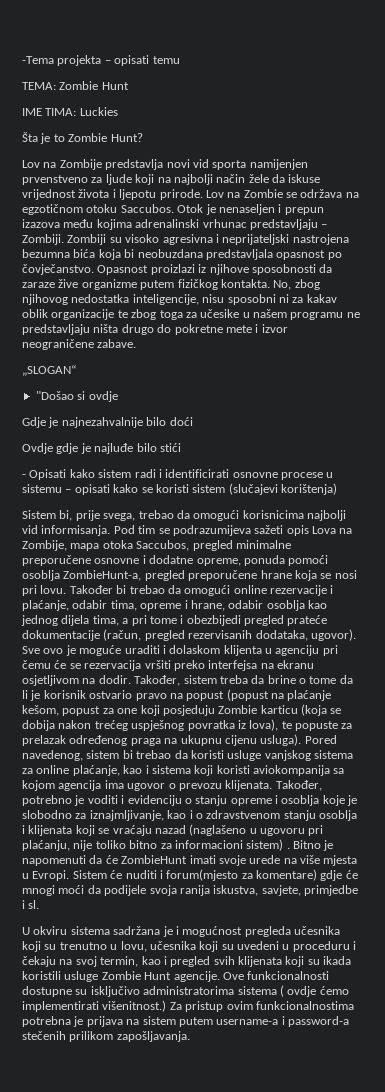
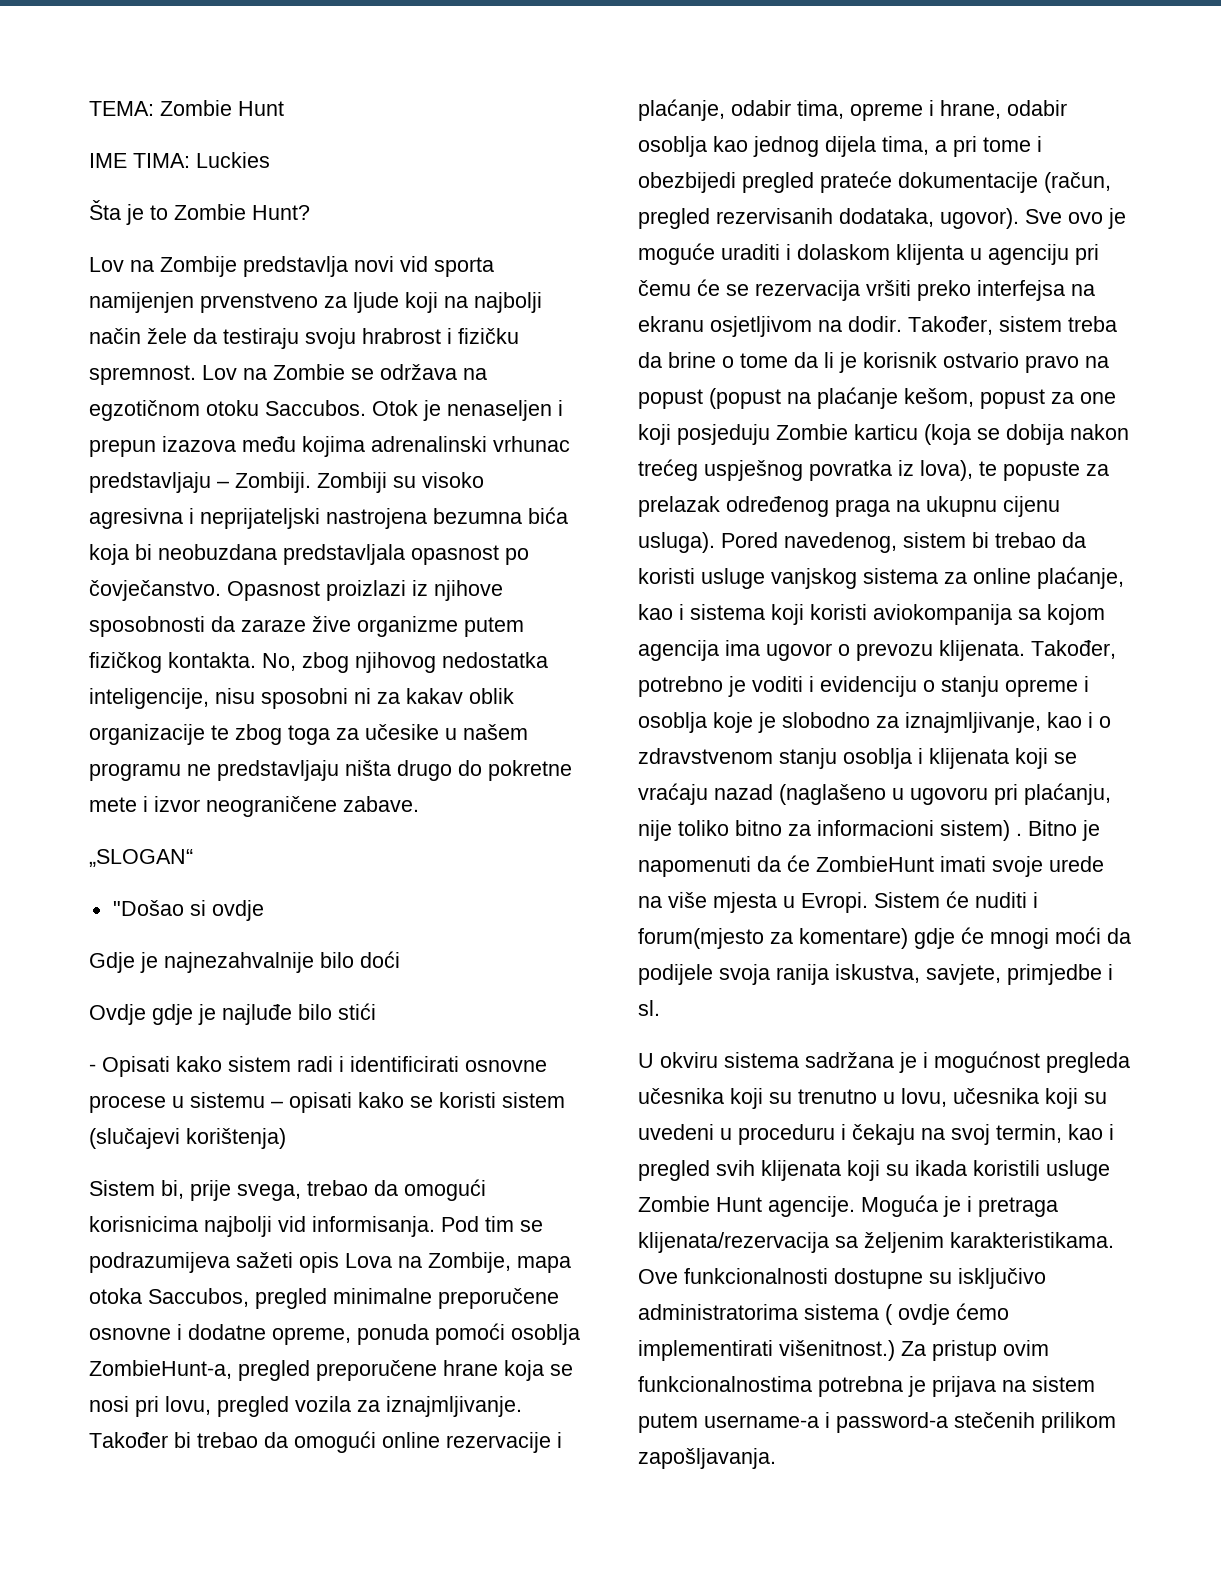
- -Tema projekta – opisati temu
- Lov na Zombije predstavlja novi vid sporta namijenjen prvenstveno za ljude koji na najbolji način žele da iskuse vrijednost života i ljepotu prirode.
+ Lov na Zombije predstavlja novi vid sporta namijenjen prvenstveno za ljude koji na najbolji način žele da testiraju svoju hrabrost i fizičku spremnost.
- Pod tim se podrazumijeva sažeti opis Lova na Zombije, mapa otoka Saccubos, pregled minimalne preporučene osnovne i dodatne opreme, ponuda pomoći osoblja ZombieHunt-a, pregled preporučene hrane koja se nosi pri lovu.
+ Pod tim se podrazumijeva sažeti opis Lova na Zombije, mapa otoka Saccubos, pregled minimalne preporučene osnovne i dodatne opreme, ponuda pomoći osoblja ZombieHunt-a, pregled preporučene hrane koja se nosi pri lovu, pregled vozila za iznajmljivanje.
+ Moguća je i pretraga klijenata/rezervacija sa željenim karakteristikama.

